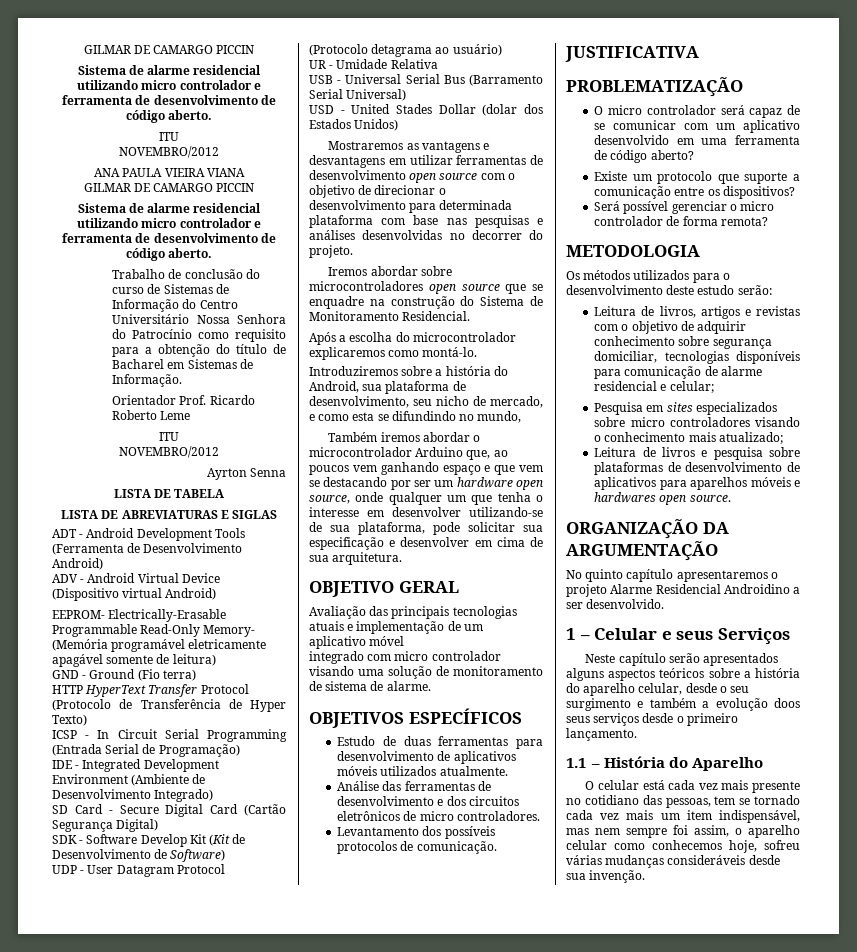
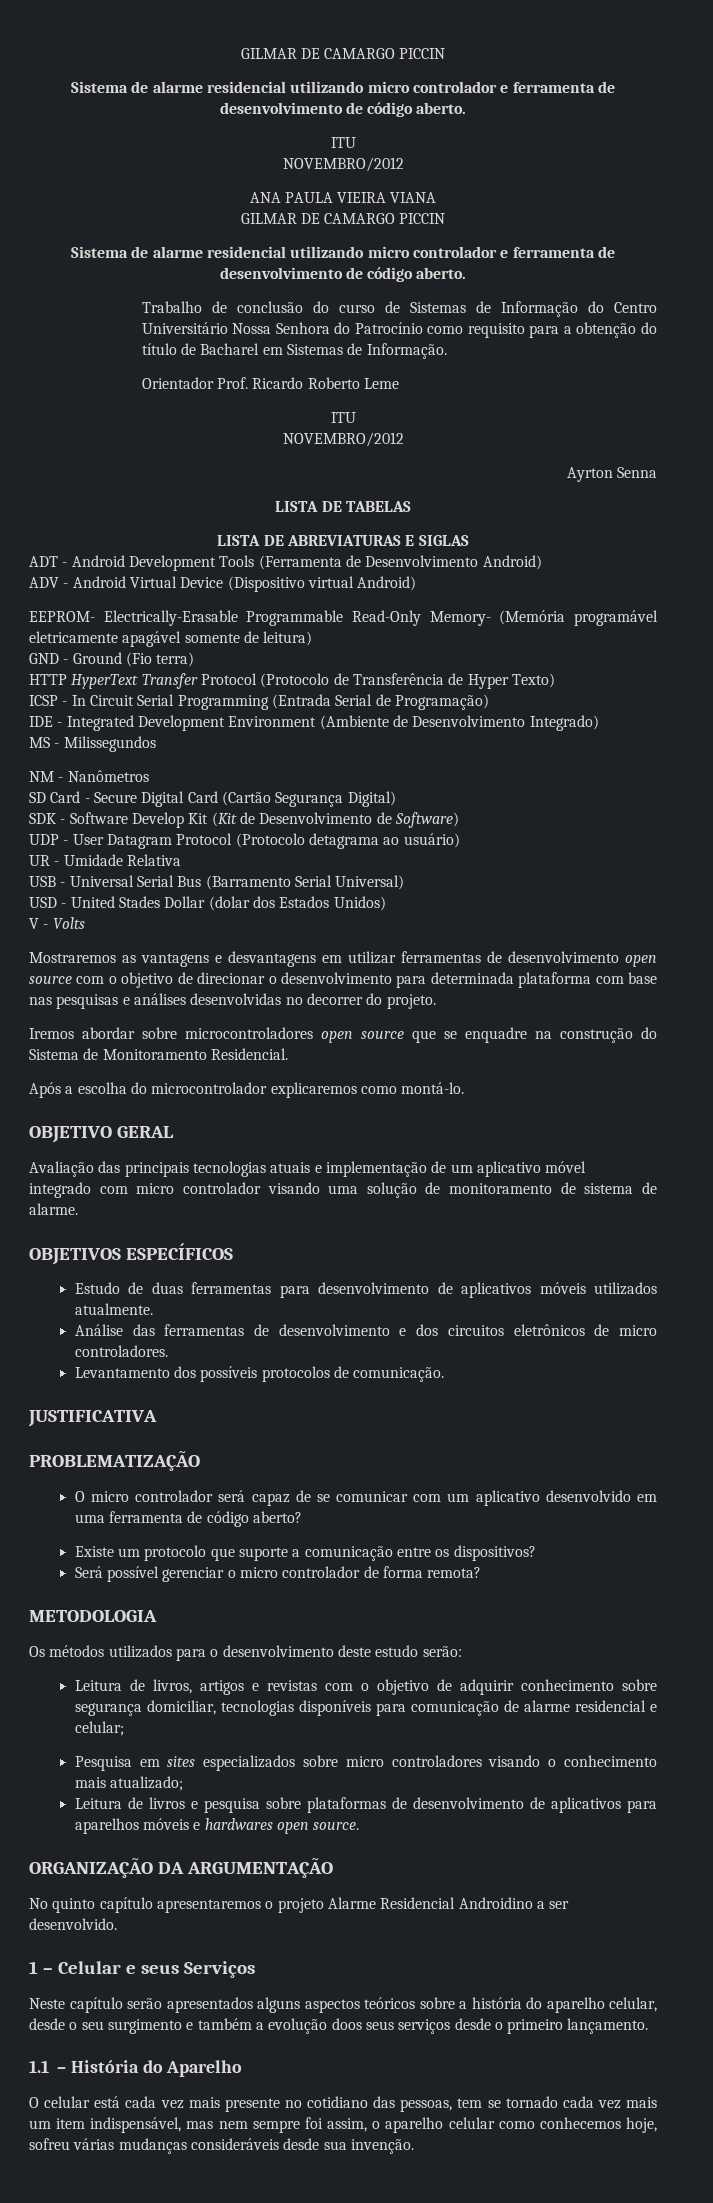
- LISTA DE TABELA
+ LISTA DE TABELAS
+ MS - Milissegundos
+ NM - Nanômetros
+ V - Volts
- Introduziremos sobre a história do Android, sua plataforma de desenvolvimento, seu nicho de mercado, e como esta se difundindo no mundo,
- Também iremos abordar o microcontrolador Arduino que, ao poucos vem ganhando espaço e que vem se destacando por ser um hardware open source, onde qualquer um que tenha o interesse em desenvolver utilizando-se de sua plataforma, pode solicitar sua especificação e desenvolver em cima de sua arquitetura.

